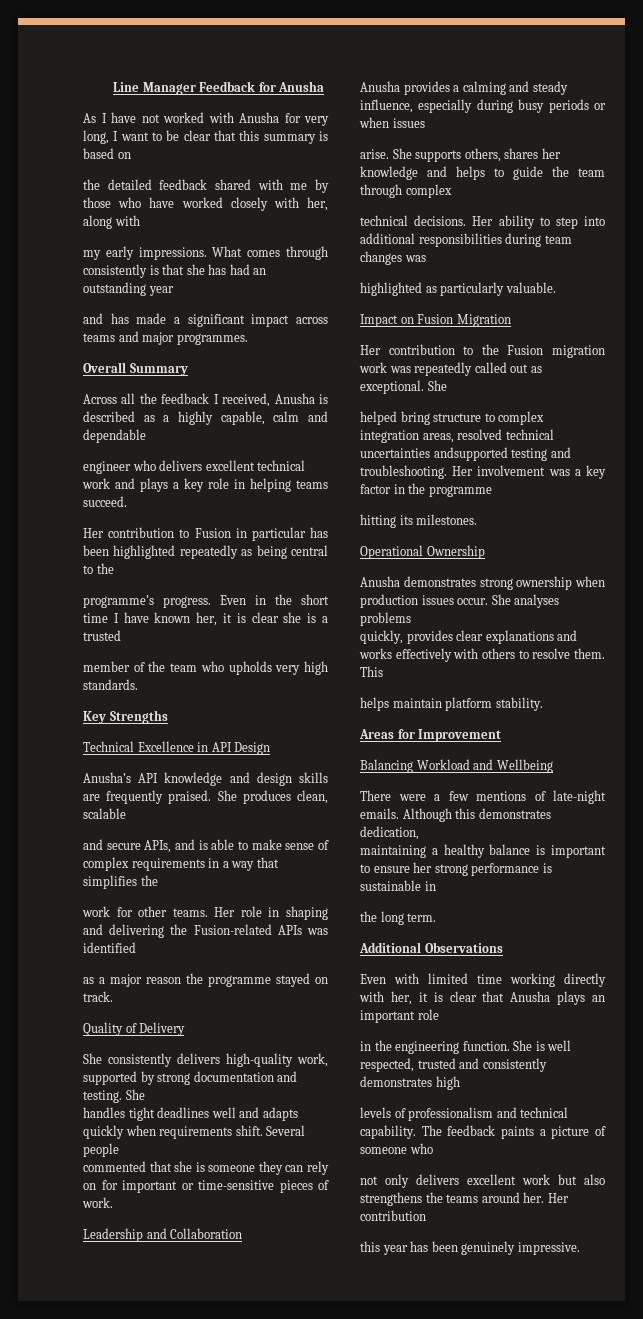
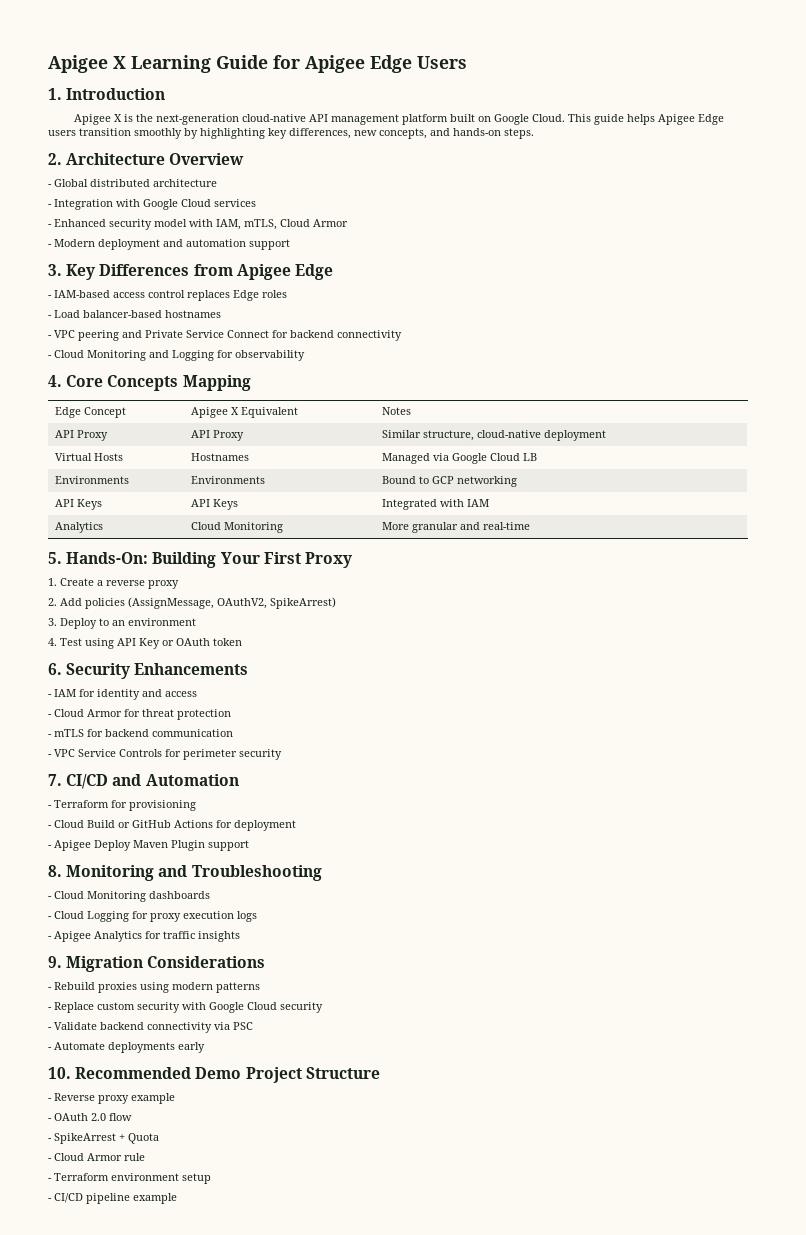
- Line Manager Feedback for Anusha
- As I have not worked with Anusha for very long, I want to be clear that this summary is based on
- the detailed feedback shared with me by those who have worked closely with her, along with
- my early impressions. What comes through consistently is that she has had an outstanding year
- and has made a significant impact across teams and major programmes.
- Overall Summary
- Across all the feedback I received, Anusha is described as a highly capable, calm and dependable
- engineer who delivers excellent technical work and plays a key role in helping teams succeed.
- Her contribution to Fusion in particular has been highlighted repeatedly as being central to the
- programme’s progress. Even in the short time I have known her, it is clear she is a trusted
- member of the team who upholds very high standards.
- Key Strengths
- Technical Excellence in API Design
- Anusha’s API knowledge and design skills are frequently praised. She produces clean, scalable
- and secure APIs, and is able to make sense of complex requirements in a way that simplifies the
- work for other teams. Her role in shaping and delivering the Fusion-related APIs was identified
- as a major reason the programme stayed on track.
- Quality of Delivery
- She consistently delivers high-quality work, supported by strong documentation and testing. She
- handles tight deadlines well and adapts quickly when requirements shift. Several people
- commented that she is someone they can rely on for important or time-sensitive pieces of work.
- Leadership and Collaboration
- Anusha provides a calming and steady influence, especially during busy periods or when issues
- arise. She supports others, shares her knowledge and helps to guide the team through complex
- technical decisions. Her ability to step into additional responsibilities during team changes was
- highlighted as particularly valuable.
- Impact on Fusion Migration
- Her contribution to the Fusion migration work was repeatedly called out as exceptional. She
- helped bring structure to complex integration areas, resolved technical uncertainties andsupported testing and troubleshooting. Her involvement was a key factor in the programme
- hitting its milestones.
- Operational Ownership
- Anusha demonstrates strong ownership when production issues occur. She analyses problems
- quickly, provides clear explanations and works effectively with others to resolve them. This
- helps maintain platform stability.
- Areas for Improvement
- Balancing Workload and Wellbeing
- There were a few mentions of late-night emails. Although this demonstrates dedication,
- maintaining a healthy balance is important to ensure her strong performance is sustainable in
- the long term.
- Additional Observations
- Even with limited time working directly with her, it is clear that Anusha plays an important role
- in the engineering function. She is well respected, trusted and consistently demonstrates high
- levels of professionalism and technical capability. The feedback paints a picture of someone who
- not only delivers excellent work but also strengthens the teams around her. Her contribution
- this year has been genuinely impressive.
+ Apigee X Learning Guide for Apigee Edge Users
+ 1. Introduction
+ Apigee X is the next-generation cloud-native API management platform built on Google Cloud. This guide helps Apigee Edge users transition smoothly by highlighting key differences, new concepts, and hands-on steps.
+ 2. Architecture Overview
+ - Global distributed architecture
+ - Integration with Google Cloud services
+ - Enhanced security model with IAM, mTLS, Cloud Armor
+ - Modern deployment and automation support
+ 3. Key Differences from Apigee Edge
+ - IAM-based access control replaces Edge roles
+ - Load balancer-based hostnames
+ - VPC peering and Private Service Connect for backend connectivity
+ - Cloud Monitoring and Logging for observability
+ 4. Core Concepts Mapping
+ Edge Concept | Apigee X Equivalent | Notes
+ API Proxy | API Proxy | Similar structure, cloud-native deployment
+ Virtual Hosts | Hostnames | Managed via Google Cloud LB
+ Environments | Environments | Bound to GCP networking
+ API Keys | API Keys | Integrated with IAM
+ Analytics | Cloud Monitoring | More granular and real-time
+ 5. Hands-On: Building Your First Proxy
+ 1. Create a reverse proxy
+ 2. Add policies (AssignMessage, OAuthV2, SpikeArrest)
+ 3. Deploy to an environment
+ 4. Test using API Key or OAuth token
+ 6. Security Enhancements
+ - IAM for identity and access
+ - Cloud Armor for threat protection
+ - mTLS for backend communication
+ - VPC Service Controls for perimeter security
+ 7. CI/CD and Automation
+ - Terraform for provisioning
+ - Cloud Build or GitHub Actions for deployment
+ - Apigee Deploy Maven Plugin support
+ 8. Monitoring and Troubleshooting
+ - Cloud Monitoring dashboards
+ - Cloud Logging for proxy execution logs
+ - Apigee Analytics for traffic insights
+ 9. Migration Considerations
+ - Rebuild proxies using modern patterns
+ - Replace custom security with Google Cloud security
+ - Validate backend connectivity via PSC
+ - Automate deployments early
+ 10. Recommended Demo Project Structure
+ - Reverse proxy example
+ - OAuth 2.0 flow
+ - SpikeArrest + Quota
+ - Cloud Armor rule
+ - Terraform environment setup
+ - CI/CD pipeline example

